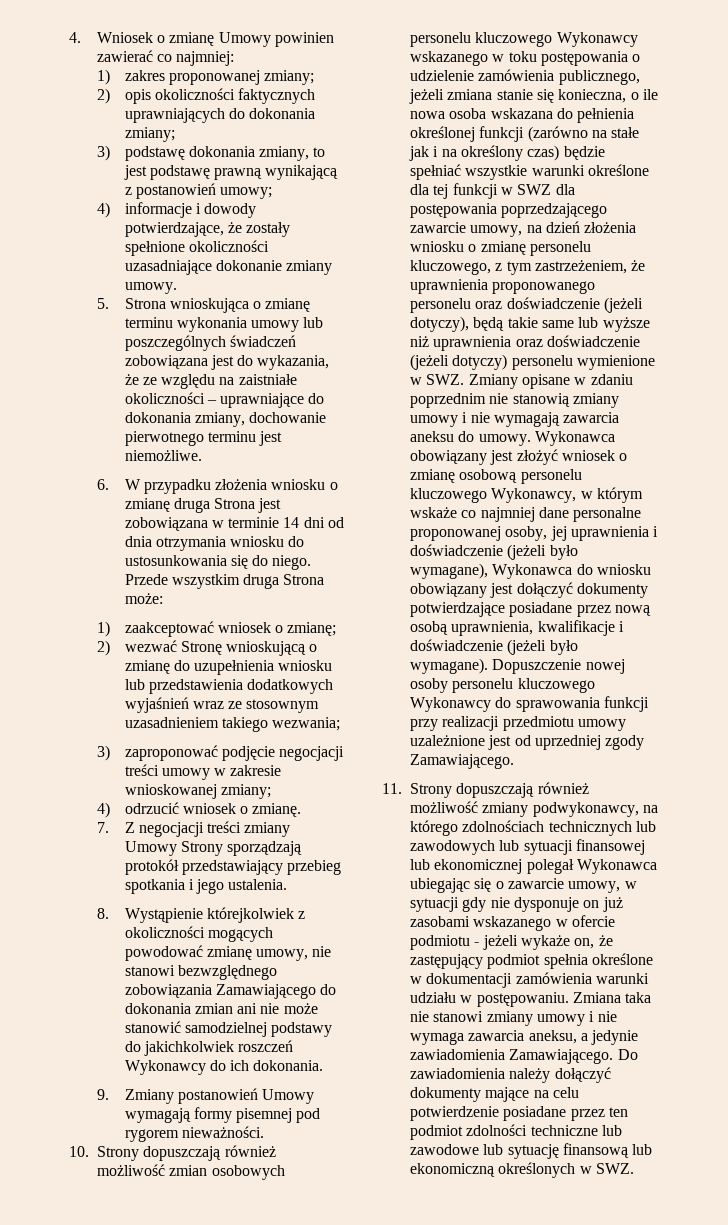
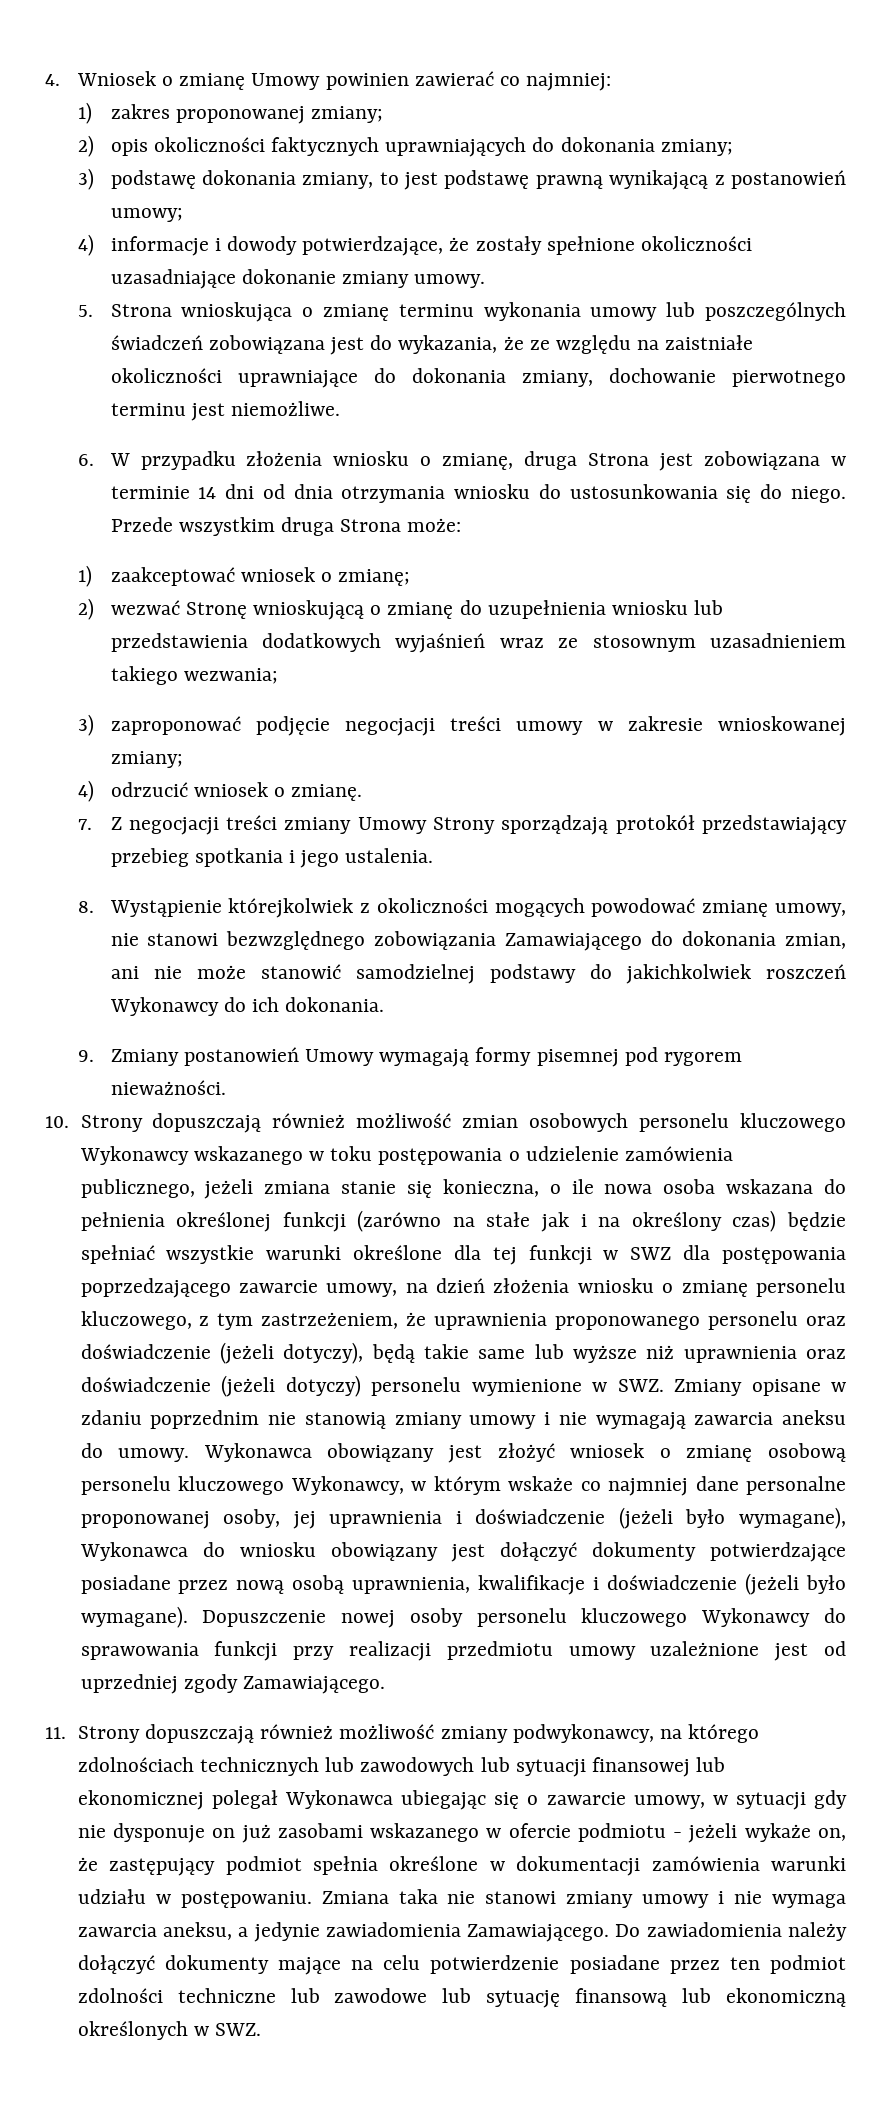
- 5. Strona wnioskująca o zmianę terminu wykonania umowy lub poszczególnych świadczeń zobowiązana jest do wykazania, że ze względu na zaistniałe okoliczności – uprawniające do dokonania zmiany, dochowanie pierwotnego terminu jest niemożliwe.
+ 5. Strona wnioskująca o zmianę terminu wykonania umowy lub poszczególnych świadczeń zobowiązana jest do wykazania, że ze względu na zaistniałe okoliczności uprawniające do dokonania zmiany, dochowanie pierwotnego terminu jest niemożliwe.
- 6. W przypadku złożenia wniosku o zmianę druga Strona jest zobowiązana w terminie 14 dni od dnia otrzymania wniosku do ustosunkowania się do niego.
+ 6. W przypadku złożenia wniosku o zmianę, druga Strona jest zobowiązana w terminie 14 dni od dnia otrzymania wniosku do ustosunkowania się do niego.
- 8. Wystąpienie którejkolwiek z okoliczności mogących powodować zmianę umowy, nie stanowi bezwzględnego zobowiązania Zamawiającego do dokonania zmian ani nie może stanowić samodzielnej podstawy do jakichkolwiek roszczeń Wykonawcy do ich dokonania.
+ 8. Wystąpienie którejkolwiek z okoliczności mogących powodować zmianę umowy, nie stanowi bezwzględnego zobowiązania Zamawiającego do dokonania zmian, ani nie może stanowić samodzielnej podstawy do jakichkolwiek roszczeń Wykonawcy do ich dokonania.

